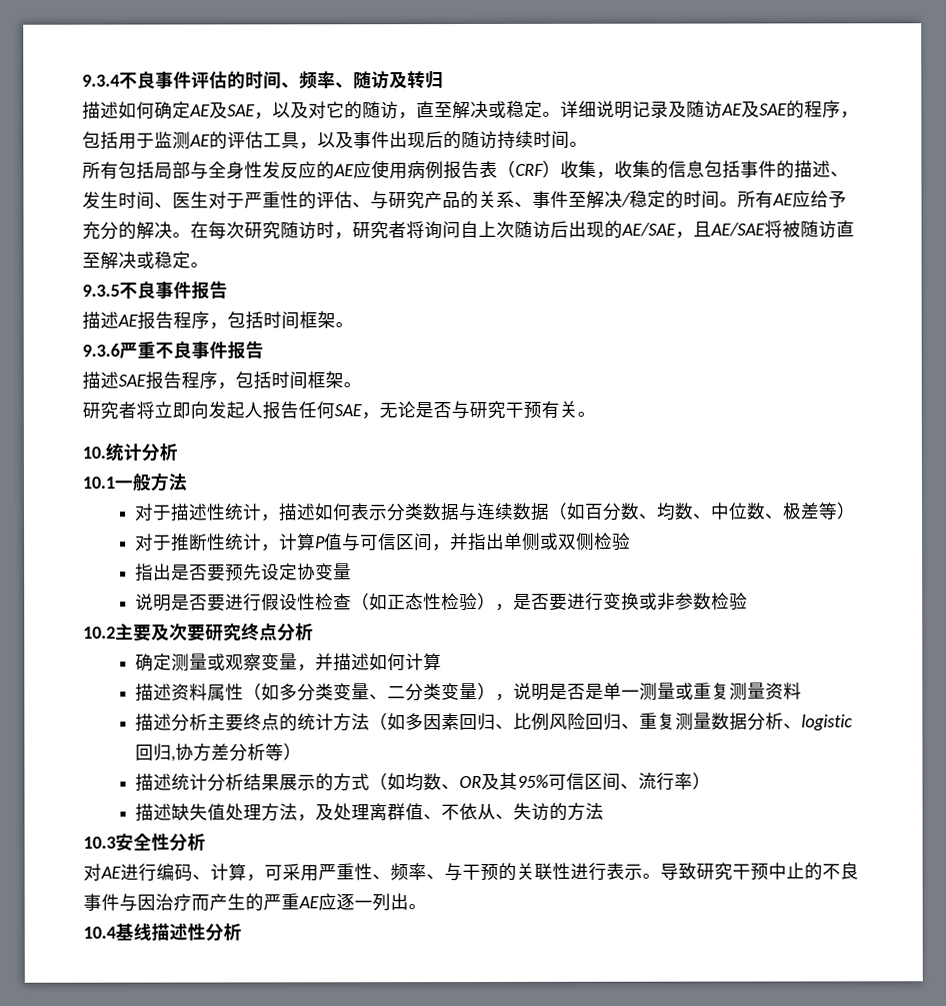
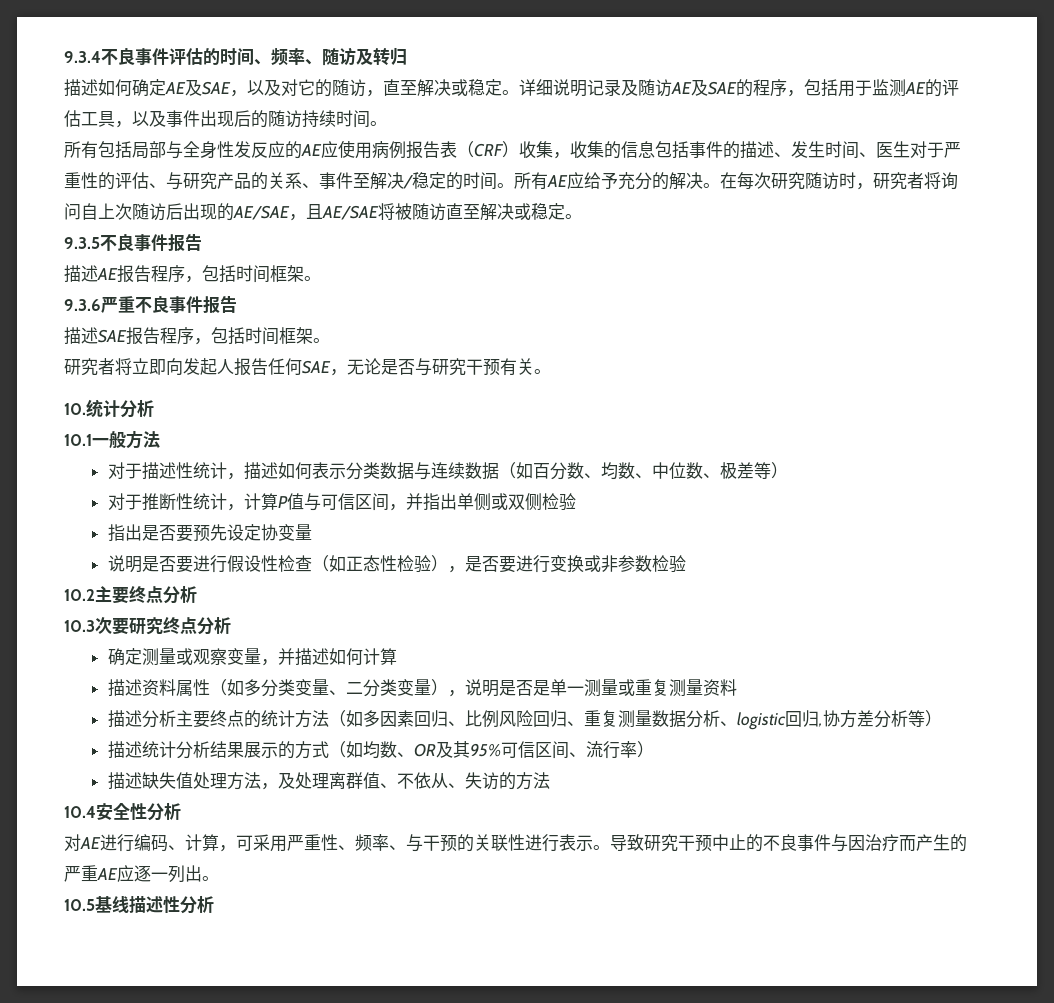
- 10.2主要及次要研究终点分析
+ 10.2主要终点分析
+ 10.3次要研究终点分析
- 10.3安全性分析
+ 10.4安全性分析
- 10.4基线描述性分析
+ 10.5基线描述性分析

